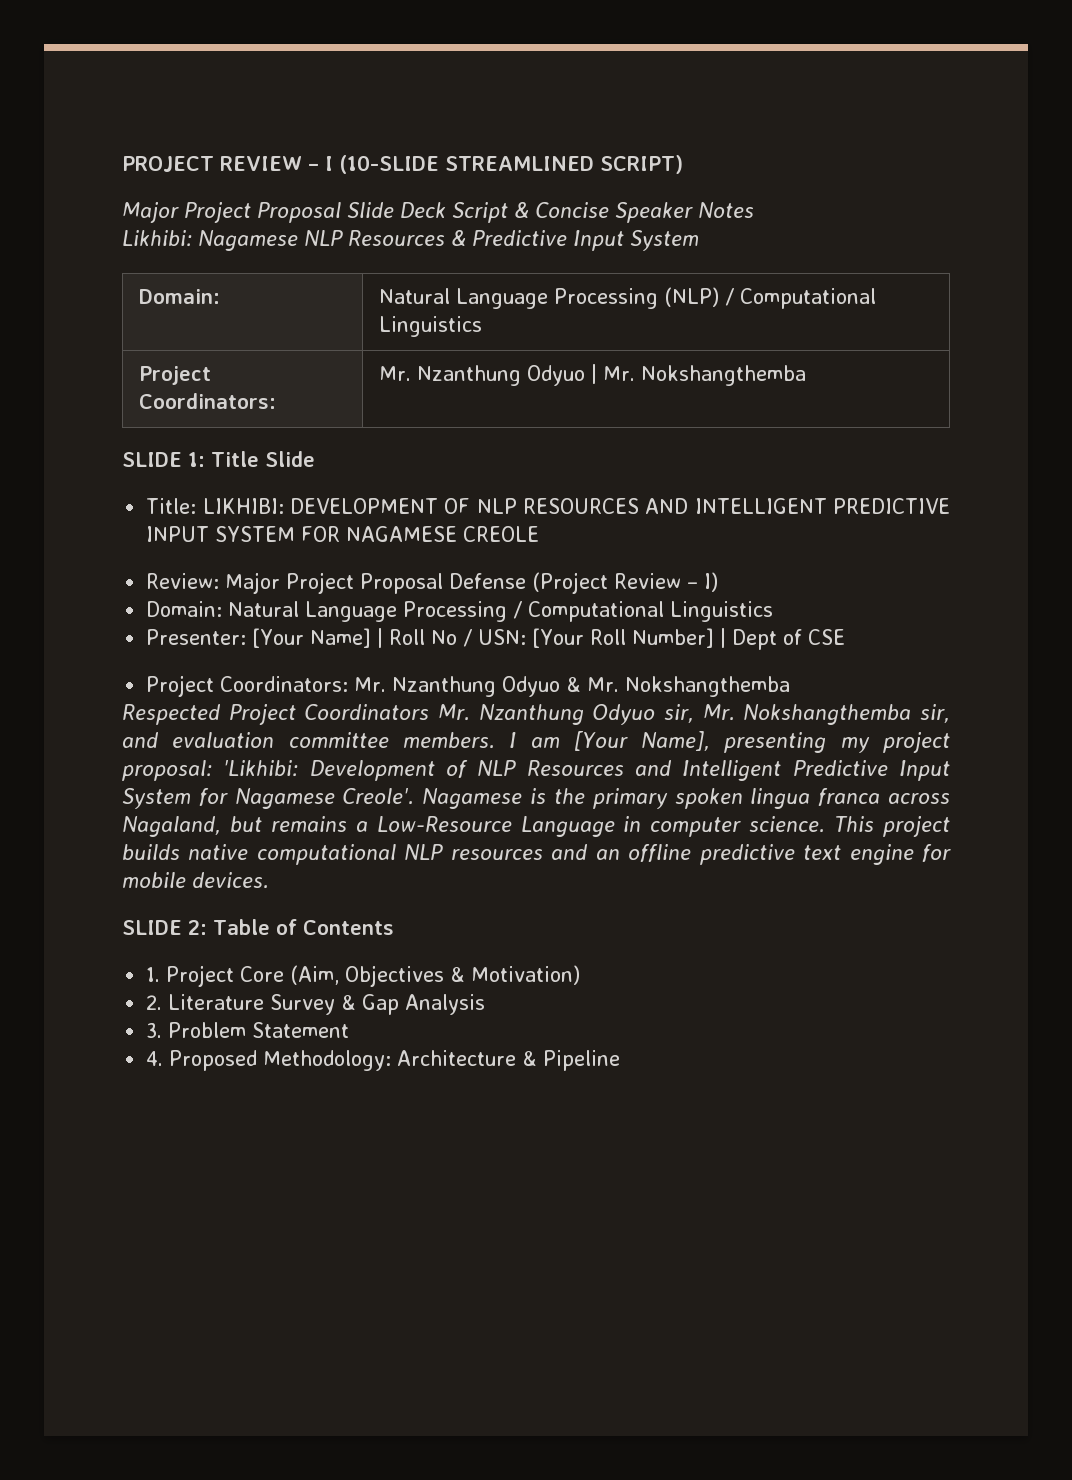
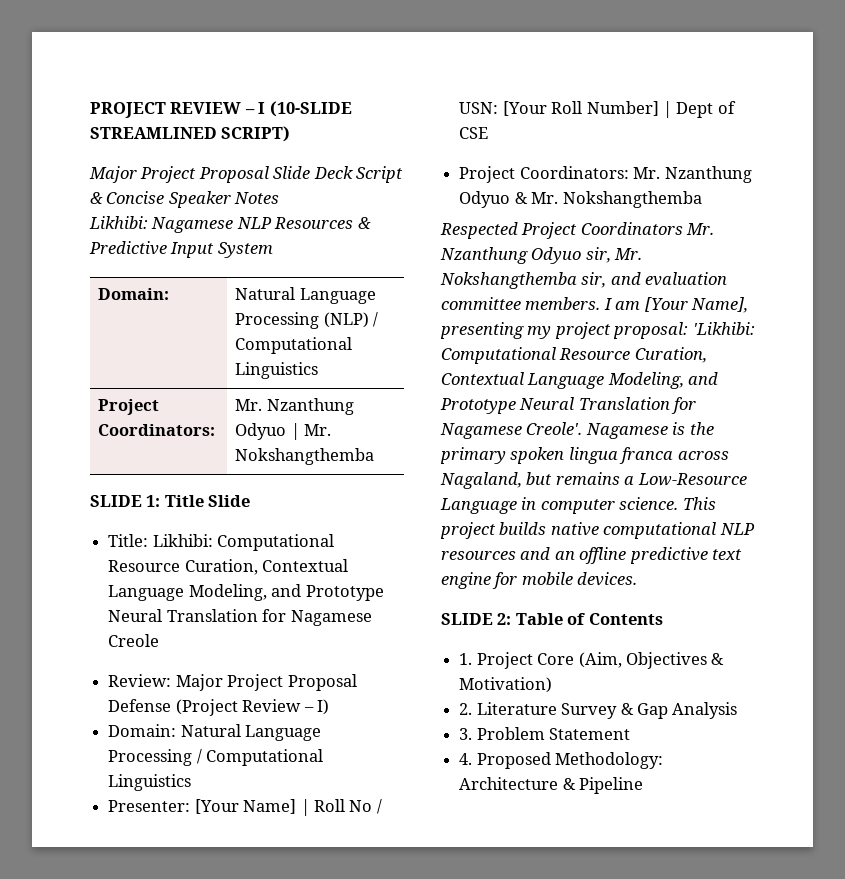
- Title: LIKHIBI: DEVELOPMENT OF NLP RESOURCES AND INTELLIGENT PREDICTIVE INPUT SYSTEM FOR NAGAMESE CREOLE
+ Title: Likhibi: Computational Resource Curation, Contextual Language Modeling, and Prototype Neural Translation for Nagamese Creole
- I am [Your Name], presenting my project proposal: 'Likhibi: Development of NLP Resources and Intelligent Predictive Input System for Nagamese Creole'.
+ I am [Your Name], presenting my project proposal: 'Likhibi: Computational Resource Curation, Contextual Language Modeling, and Prototype Neural Translation for Nagamese Creole'.

